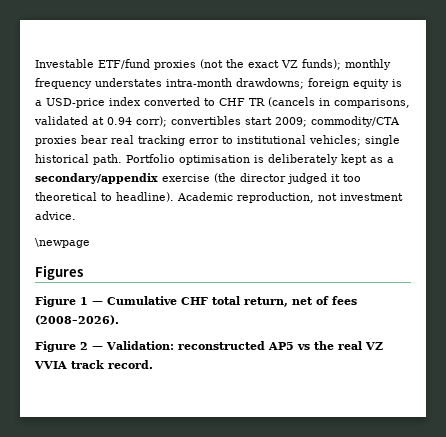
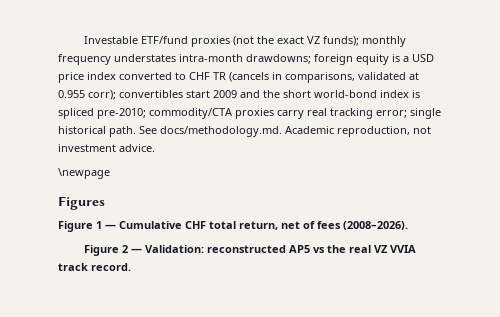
- Investable ETF/fund proxies (not the exact VZ funds); monthly frequency understates intra-month drawdowns; foreign equity is a USD-price index converted to CHF TR (cancels in comparisons, validated at 0.94 corr); convertibles start 2009; commodity/CTA proxies bear real tracking error to institutional vehicles; single historical path. Portfolio optimisation is deliberately kept as a secondary/appendix exercise (the director judged it too theoretical to headline). Academic reproduction, not investment advice.
+ Investable ETF/fund proxies (not the exact VZ funds); monthly frequency understates intra-month drawdowns; foreign equity is a USD price index converted to CHF TR (cancels in comparisons, validated at 0.955 corr); convertibles start 2009 and the short world-bond index is spliced pre-2010; commodity/CTA proxies carry real tracking error; single historical path. See docs/methodology.md. Academic reproduction, not investment advice.

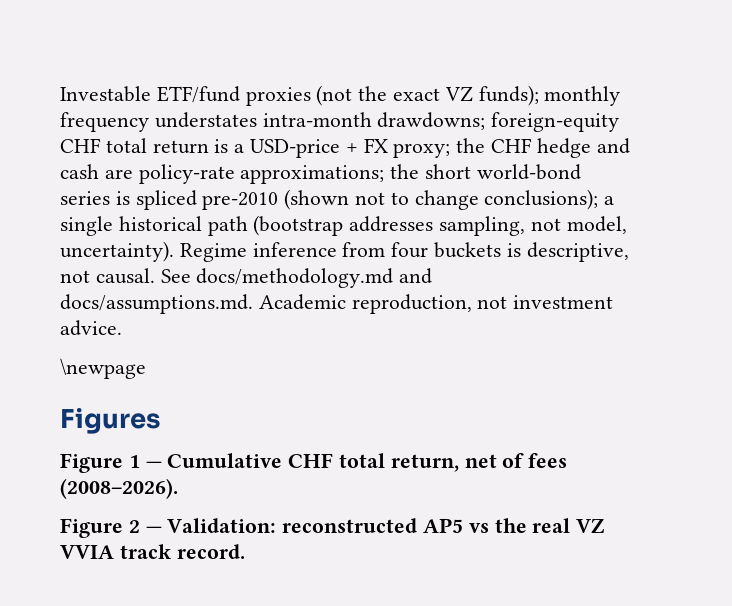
- Investable ETF/fund proxies (not the exact VZ funds); monthly frequency understates intra-month drawdowns; foreign equity is a USD price index converted to CHF TR (cancels in comparisons, validated at 0.955 corr); convertibles start 2009 and the short world-bond index is spliced pre-2010; commodity/CTA proxies carry real tracking error; single historical path. See docs/methodology.md. Academic reproduction, not investment advice.
+ Investable ETF/fund proxies (not the exact VZ funds); monthly frequency understates intra-month drawdowns; foreign-equity CHF total return is a USD-price + FX proxy; the CHF hedge and cash are policy-rate approximations; the short world-bond series is spliced pre-2010 (shown not to change conclusions); a single historical path (bootstrap addresses sampling, not model, uncertainty). Regime inference from four buckets is descriptive, not causal. See docs/methodology.md and docs/assumptions.md. Academic reproduction, not investment advice.

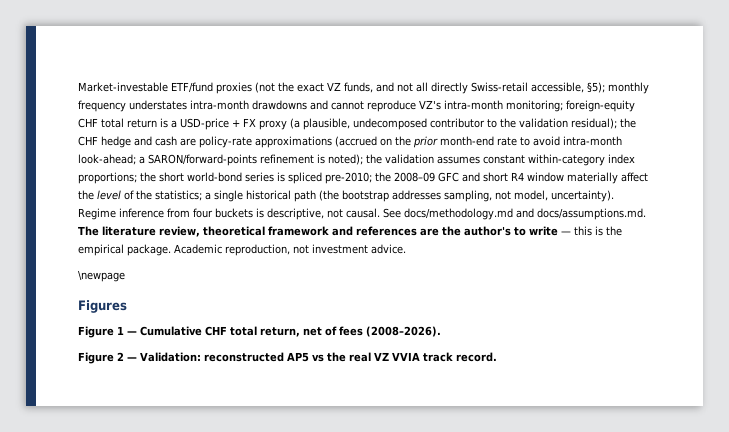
- Investable ETF/fund proxies (not the exact VZ funds); monthly frequency understates intra-month drawdowns; foreign-equity CHF total return is a USD-price + FX proxy; the CHF hedge and cash are policy-rate approximations; the short world-bond series is spliced pre-2010 (shown not to change conclusions); a single historical path (bootstrap addresses sampling, not model, uncertainty).
+ Market-investable ETF/fund proxies (not the exact VZ funds, and not all directly Swiss-retail accessible, §5); monthly frequency understates intra-month drawdowns and cannot reproduce VZ's intra-month monitoring; foreign-equity CHF total return is a USD-price + FX proxy (a plausible, undecomposed contributor to the validation residual); the CHF hedge and cash are policy-rate approximations (accrued on the prior month-end rate to avoid intra-month look-ahead; a SARON/forward-points refinement is noted); the validation assumes constant within-category index proportions; the short world-bond series is spliced pre-2010; the 2008–09 GFC and short R4 window materially affect the level of the statistics; a single historical path (the bootstrap addresses sampling, not model, uncertainty).
- See docs/methodology.md and docs/assumptions.md. Academic reproduction, not investment advice.
+ See docs/methodology.md and docs/assumptions.md. The literature review, theoretical framework and references are the author's to write — this is the empirical package. Academic reproduction, not investment advice.

